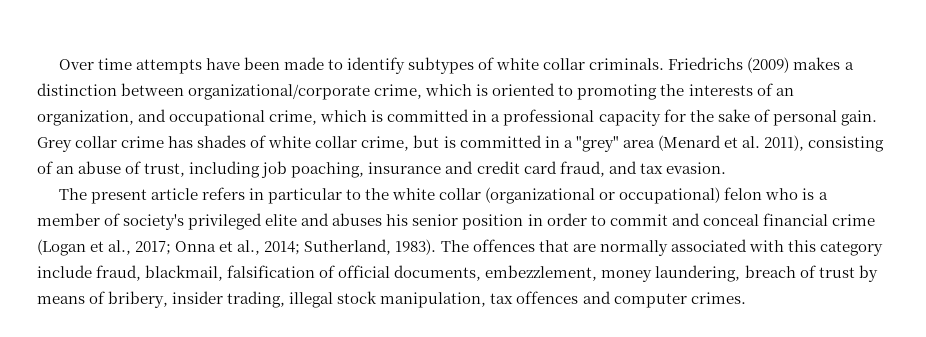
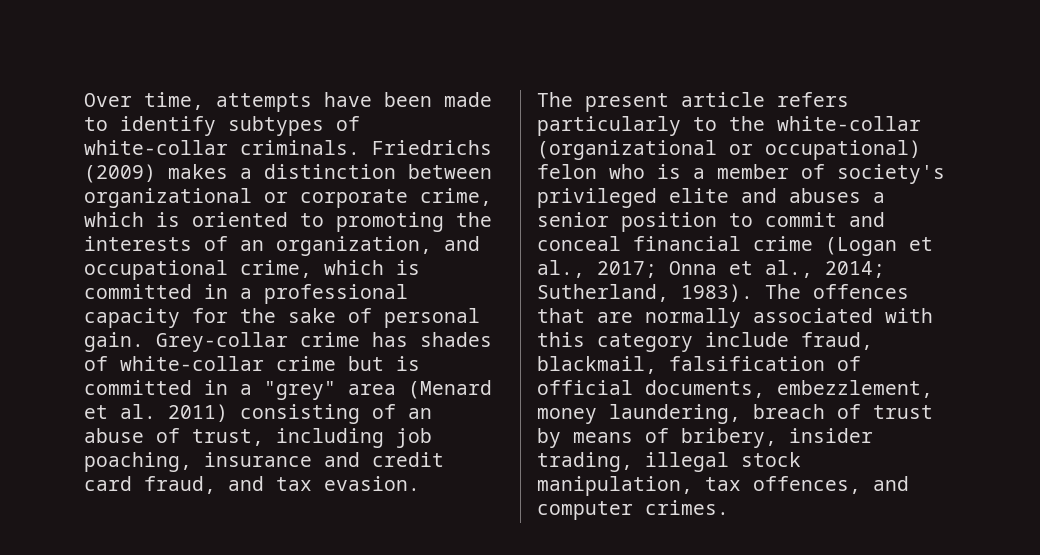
- Over time attempts have been made to identify subtypes of white collar criminals.
+ Over time, attempts have been made to identify subtypes of white-collar criminals.
- Friedrichs (2009) makes a distinction between organizational/corporate crime, which is oriented to promoting the interests of an organization, and occupational crime, which is committed in a professional capacity for the sake of personal gain.
+ Friedrichs (2009) makes a distinction between organizational or corporate crime, which is oriented to promoting the interests of an organization, and occupational crime, which is committed in a professional capacity for the sake of personal gain.
- Grey collar crime has shades of white collar crime, but is committed in a "grey" area (Menard et al. 2011), consisting of an abuse of trust, including job poaching, insurance and credit card fraud, and tax evasion.
+ Grey-collar crime has shades of white-collar crime but is committed in a "grey" area (Menard et al. 2011) consisting of an abuse of trust, including job poaching, insurance and credit card fraud, and tax evasion.
- The present article refers in particular to the white collar (organizational or occupational) felon who is a member of society's privileged elite and abuses his senior position in order to commit and conceal financial crime (Logan et al., 2017; Onna et al., 2014; Sutherland, 1983).
+ The present article refers particularly to the white-collar (organizational or occupational) felon who is a member of society's privileged elite and abuses a senior position to commit and conceal financial crime (Logan et al., 2017; Onna et al., 2014; Sutherland, 1983).
- The offences that are normally associated with this category include fraud, blackmail, falsification of official documents, embezzlement, money laundering, breach of trust by means of bribery, insider trading, illegal stock manipulation, tax offences and computer crimes.
+ The offences that are normally associated with this category include fraud, blackmail, falsification of official documents, embezzlement, money laundering, breach of trust by means of bribery, insider trading, illegal stock manipulation, tax offences, and computer crimes.

